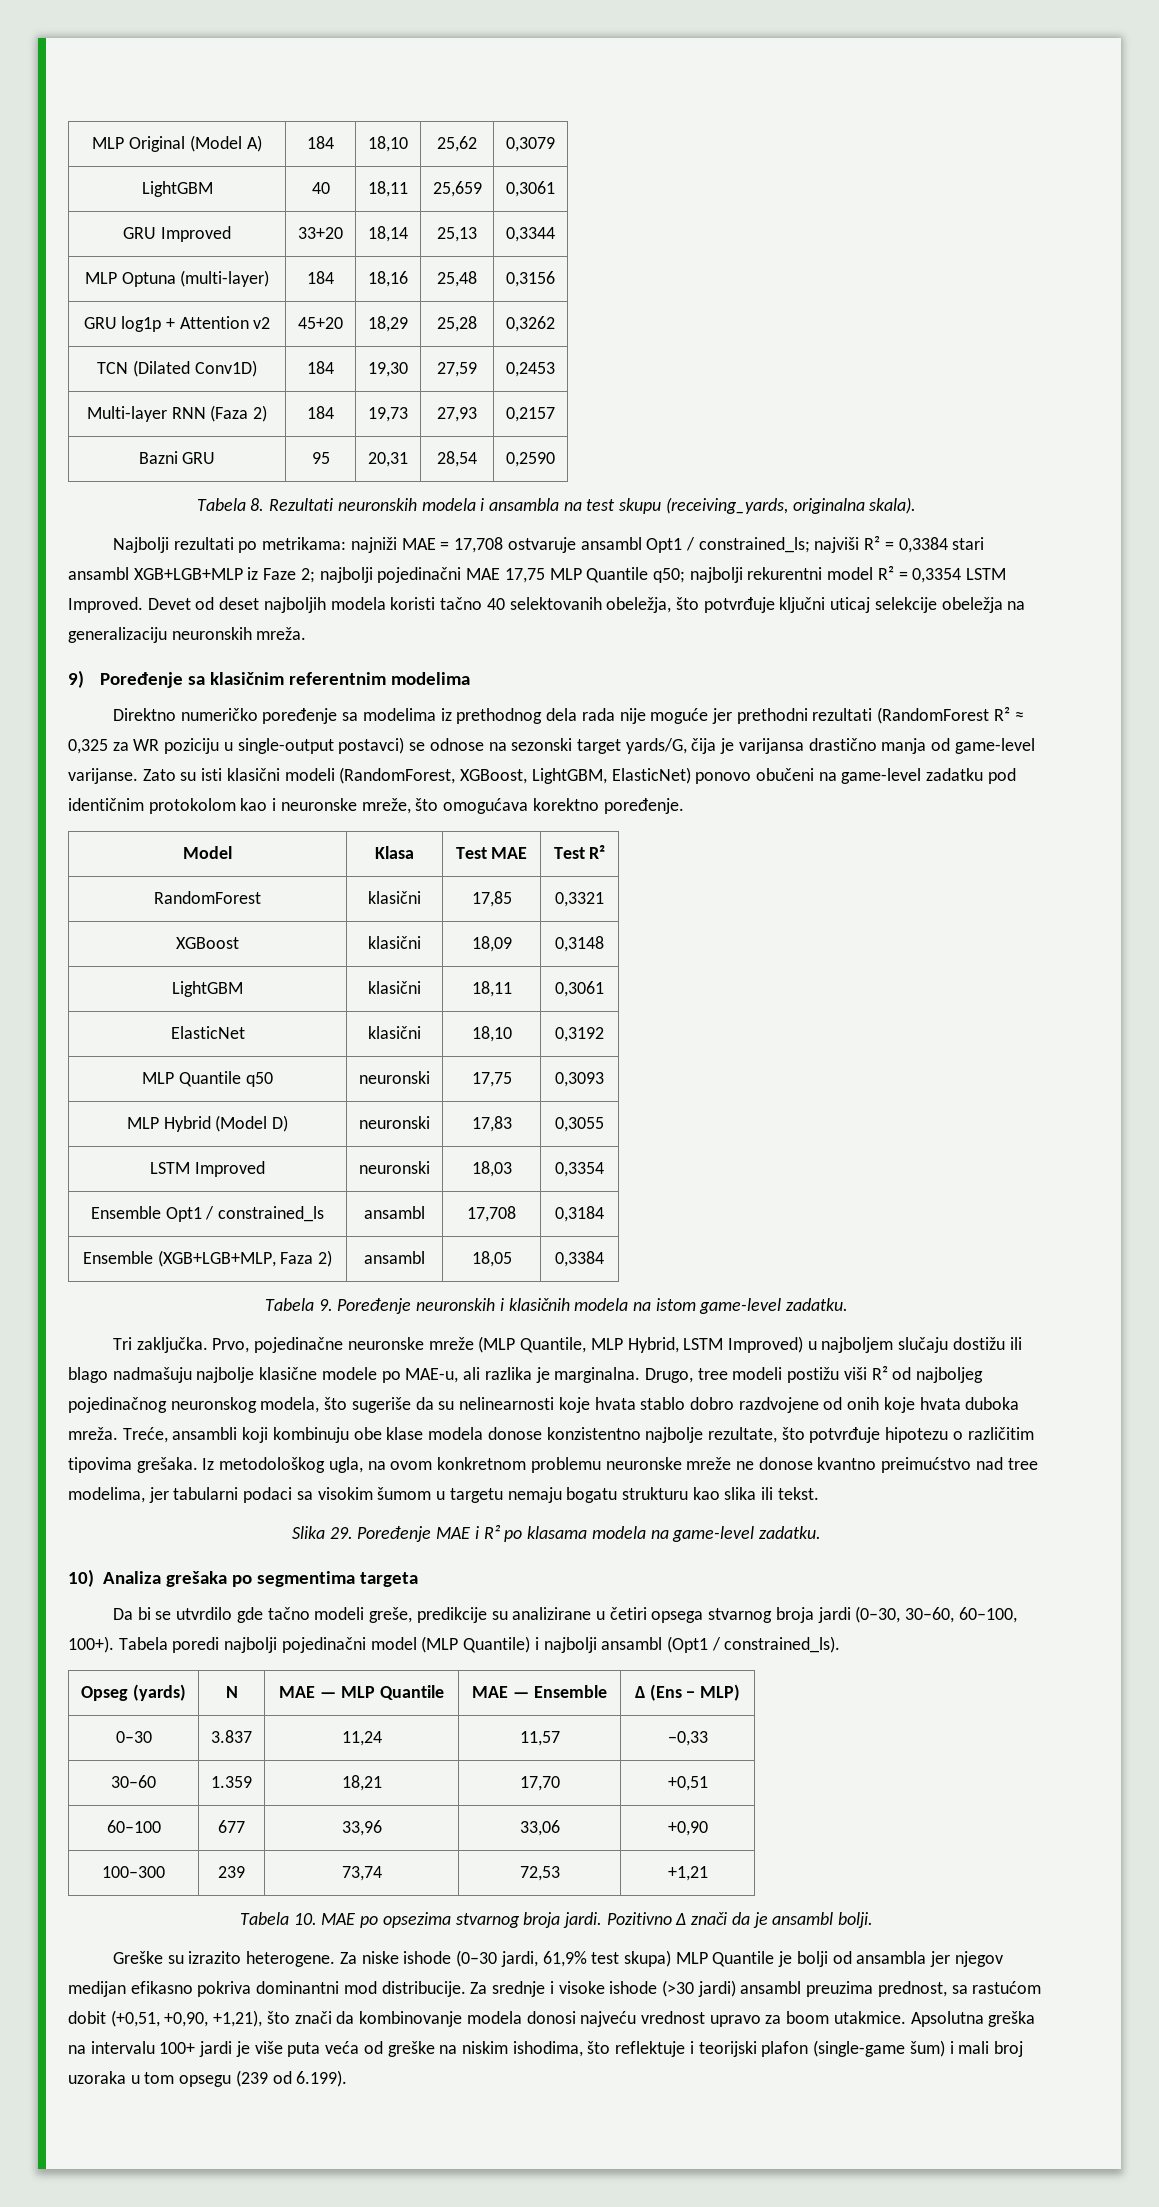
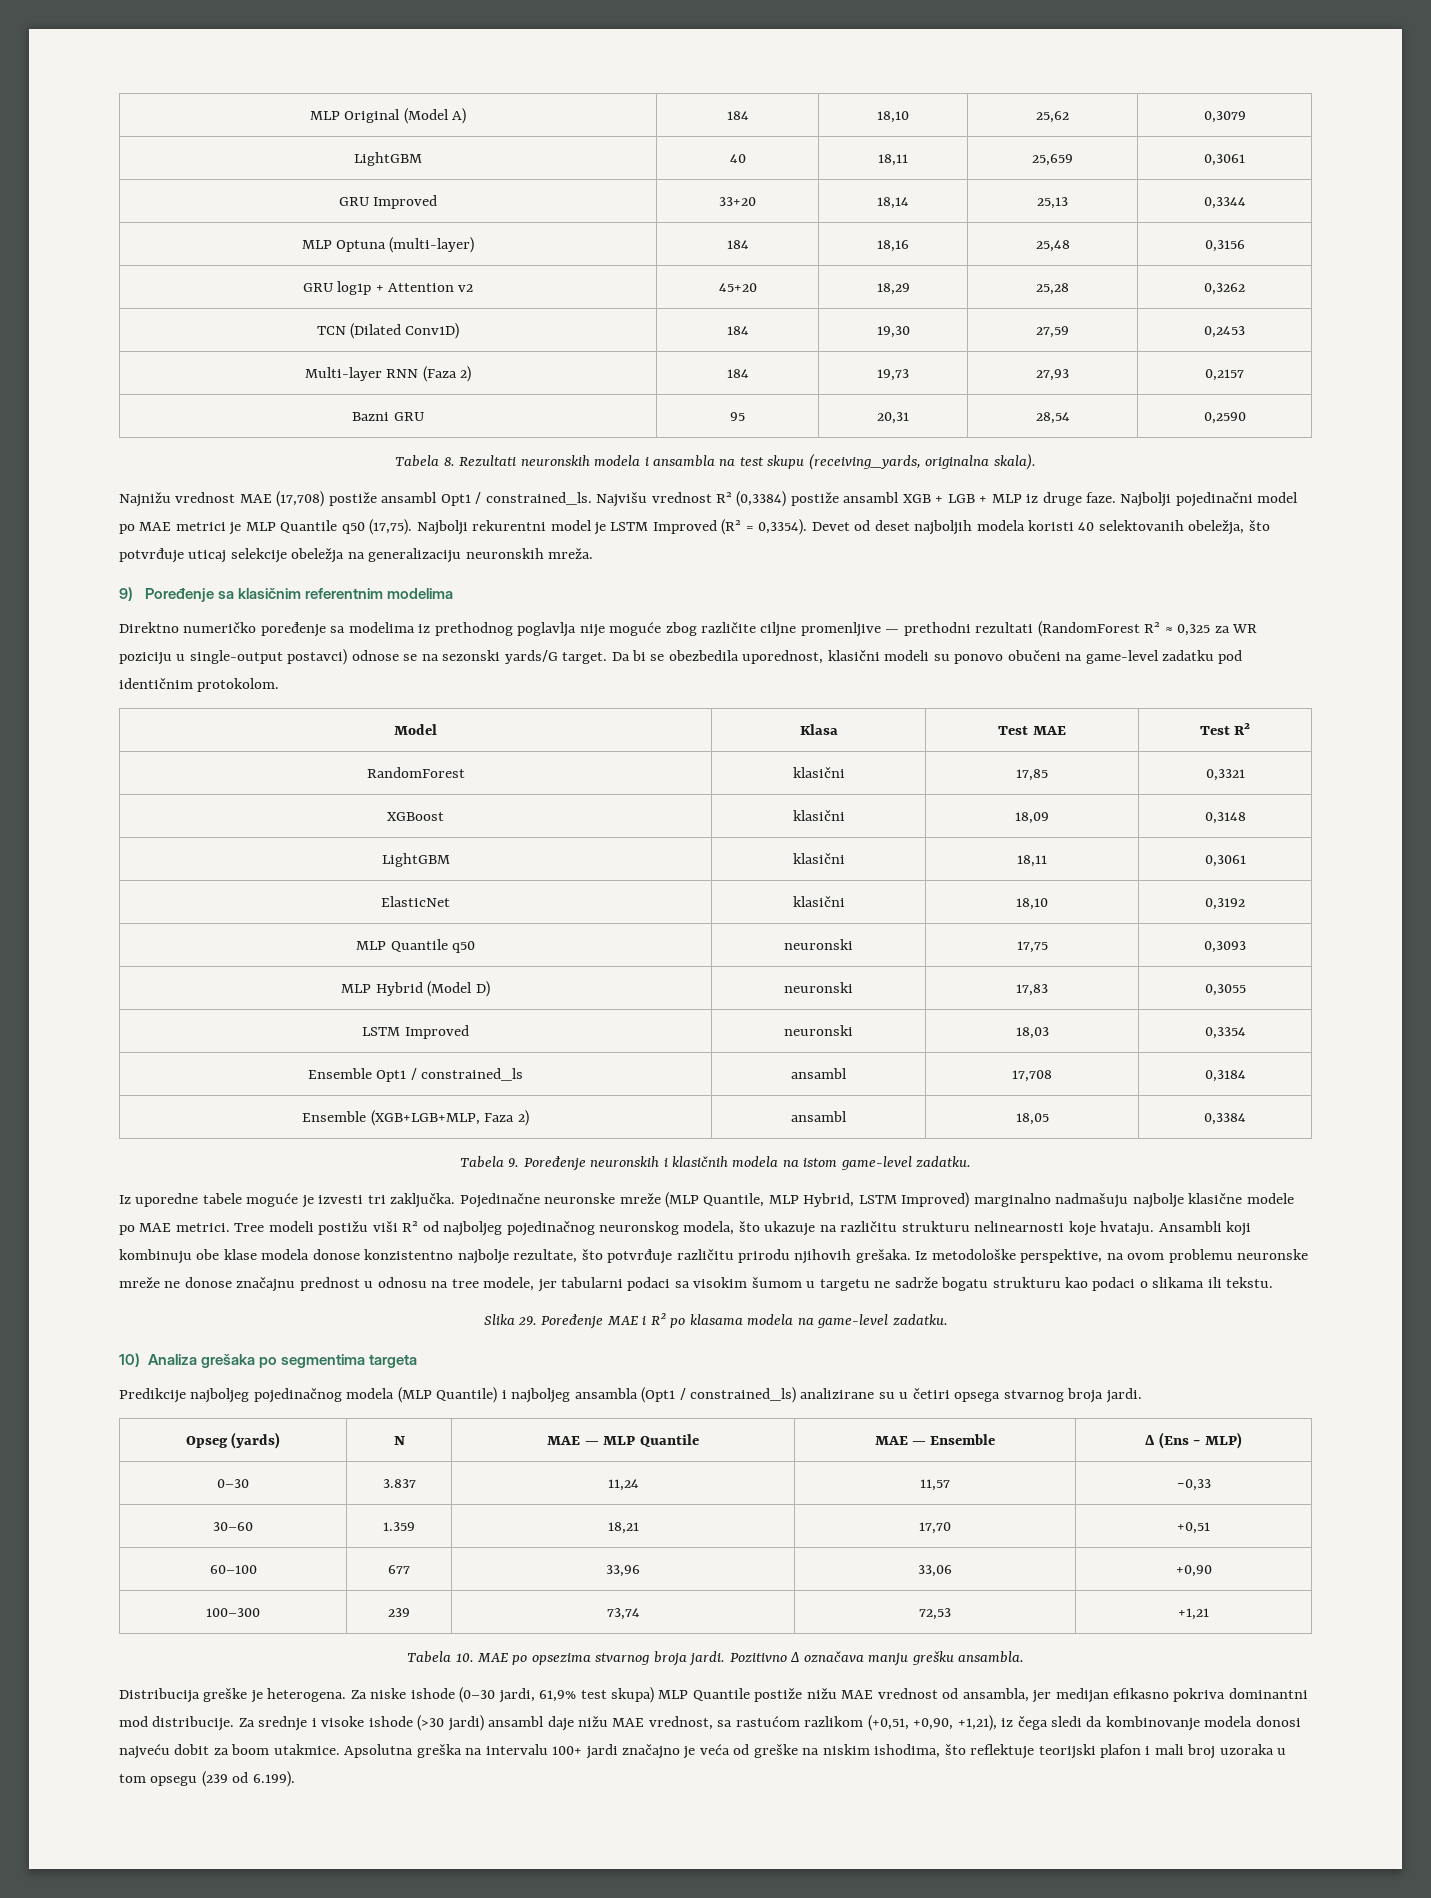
- Najbolji rezultati po metrikama: najniži MAE = 17,708 ostvaruje ansambl Opt1 / constrained_ls; najviši R² = 0,3384 stari ansambl XGB+LGB+MLP iz Faze 2; najbolji pojedinačni MAE 17,75 MLP Quantile q50; najbolji rekurentni model R² = 0,3354 LSTM Improved.
+ Najnižu vrednost MAE (17,708) postiže ansambl Opt1 / constrained_ls. Najvišu vrednost R² (0,3384) postiže ansambl XGB + LGB + MLP iz druge faze. Najbolji pojedinačni model po MAE metrici je MLP Quantile q50 (17,75). Najbolji rekurentni model je LSTM Improved (R² = 0,3354).
- Devet od deset najboljih modela koristi tačno 40 selektovanih obeležja, što potvrđuje ključni uticaj selekcije obeležja na generalizaciju neuronskih mreža.
+ Devet od deset najboljih modela koristi 40 selektovanih obeležja, što potvrđuje uticaj selekcije obeležja na generalizaciju neuronskih mreža.
- Direktno numeričko poređenje sa modelima iz prethodnog dela rada nije moguće jer prethodni rezultati (RandomForest R² ≈ 0,325 za WR poziciju u single-output postavci) se odnose na sezonski target yards/G, čija je varijansa drastično manja od game-level varijanse. Zato su isti klasični modeli (RandomForest, XGBoost, LightGBM, ElasticNet) ponovo obučeni na game-level zadatku pod identičnim protokolom kao i neuronske mreže, što omogućava korektno poređenje.
+ Direktno numeričko poređenje sa modelima iz prethodnog poglavlja nije moguće zbog različite ciljne promenljive — prethodni rezultati (RandomForest R² ≈ 0,325 za WR poziciju u single-output postavci) odnose se na sezonski yards/G target. Da bi se obezbedila uporednost, klasični modeli su ponovo obučeni na game-level zadatku pod identičnim protokolom.
- Tri zaključka. Prvo, pojedinačne neuronske mreže (MLP Quantile, MLP Hybrid, LSTM Improved) u najboljem slučaju dostižu ili blago nadmašuju najbolje klasične modele po MAE-u, ali razlika je marginalna. Drugo, tree modeli postižu viši R² od najboljeg pojedinačnog neuronskog modela, što sugeriše da su nelinearnosti koje hvata stablo dobro razdvojene od onih koje hvata duboka mreža. Treće, ansambli koji kombinuju obe klase modela donose konzistentno najbolje rezultate, što potvrđuje hipotezu o različitim tipovima grešaka. Iz metodološkog ugla, na ovom konkretnom problemu neuronske mreže ne donose kvantno preimućstvo nad tree modelima, jer tabularni podaci sa visokim šumom u targetu nemaju bogatu strukturu kao slika ili tekst.
+ Iz uporedne tabele moguće je izvesti tri zaključka. Pojedinačne neuronske mreže (MLP Quantile, MLP Hybrid, LSTM Improved) marginalno nadmašuju najbolje klasične modele po MAE metrici. Tree modeli postižu viši R² od najboljeg pojedinačnog neuronskog modela, što ukazuje na različitu strukturu nelinearnosti koje hvataju. Ansambli koji kombinuju obe klase modela donose konzistentno najbolje rezultate, što potvrđuje različitu prirodu njihovih grešaka. Iz metodološke perspektive, na ovom problemu neuronske mreže ne donose značajnu prednost u odnosu na tree modele, jer tabularni podaci sa visokim šumom u targetu ne sadrže bogatu strukturu kao podaci o slikama ili tekstu.
- Da bi se utvrdilo gde tačno modeli greše, predikcije su analizirane u četiri opsega stvarnog broja jardi (0–30, 30–60, 60–100, 100+). Tabela poredi najbolji pojedinačni model (MLP Quantile) i najbolji ansambl (Opt1 / constrained_ls).
+ Predikcije najboljeg pojedinačnog modela (MLP Quantile) i najboljeg ansambla (Opt1 / constrained_ls) analizirane su u četiri opsega stvarnog broja jardi.
- Pozitivno Δ znači da je ansambl bolji.
- Greške su izrazito heterogene.
+ Pozitivno Δ označava manju grešku ansambla.
+ Distribucija greške je heterogena.
- Za niske ishode (0–30 jardi, 61,9% test skupa) MLP Quantile je bolji od ansambla jer njegov medijan efikasno pokriva dominantni mod distribucije.
+ Za niske ishode (0–30 jardi, 61,9% test skupa) MLP Quantile postiže nižu MAE vrednost od ansambla, jer medijan efikasno pokriva dominantni mod distribucije.
- Za srednje i visoke ishode (>30 jardi) ansambl preuzima prednost, sa rastućom dobit (+0,51, +0,90, +1,21), što znači da kombinovanje modela donosi najveću vrednost upravo za boom utakmice.
+ Za srednje i visoke ishode (>30 jardi) ansambl daje nižu MAE vrednost, sa rastućom razlikom (+0,51, +0,90, +1,21), iz čega sledi da kombinovanje modela donosi najveću dobit za boom utakmice.
- Apsolutna greška na intervalu 100+ jardi je više puta veća od greške na niskim ishodima, što reflektuje i teorijski plafon (single-game šum) i mali broj uzoraka u tom opsegu (239 od 6.199).
+ Apsolutna greška na intervalu 100+ jardi značajno je veća od greške na niskim ishodima, što reflektuje teorijski plafon i mali broj uzoraka u tom opsegu (239 od 6.199).

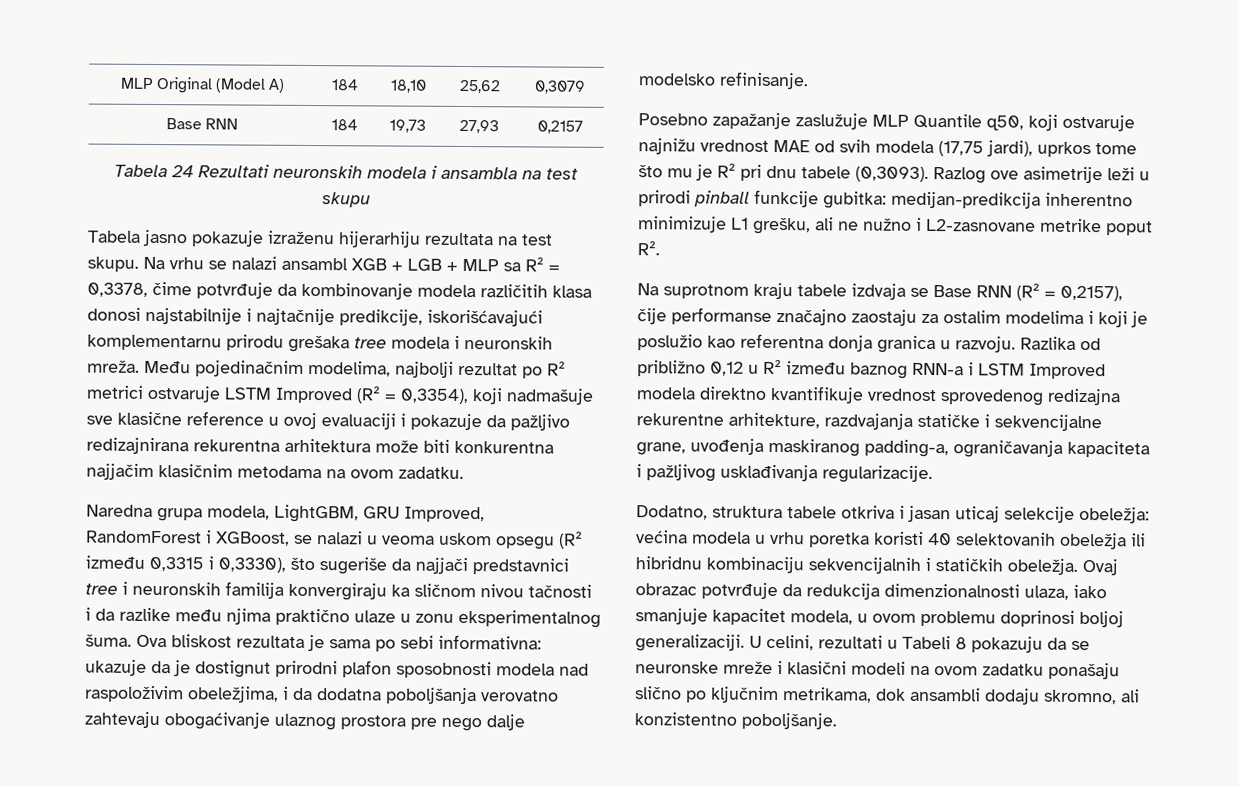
- LightGBM | 40 | 18,11 | 25,659 | 0,3061
- GRU Improved | 33+20 | 18,14 | 25,13 | 0,3344
- MLP Optuna (multi-layer) | 184 | 18,16 | 25,48 | 0,3156
- GRU log1p + Attention v2 | 45+20 | 18,29 | 25,28 | 0,3262
- TCN (Dilated Conv1D) | 184 | 19,30 | 27,59 | 0,2453
- Multi-layer RNN (Faza 2) | 184 | 19,73 | 27,93 | 0,2157
+ Base RNN | 184 | 19,73 | 27,93 | 0,2157
- Bazni GRU | 95 | 20,31 | 28,54 | 0,2590
- Tabela 8. Rezultati neuronskih modela i ansambla na test skupu (receiving_yards, originalna skala).
- Najnižu vrednost MAE (17,708) postiže ansambl Opt1 / constrained_ls. Najvišu vrednost R² (0,3384) postiže ansambl XGB + LGB + MLP iz druge faze. Najbolji pojedinačni model po MAE metrici je MLP Quantile q50 (17,75). Najbolji rekurentni model je LSTM Improved (R² = 0,3354). Devet od deset najboljih modela koristi 40 selektovanih obeležja, što potvrđuje uticaj selekcije obeležja na generalizaciju neuronskih mreža.
- 9) Poređenje sa klasičnim referentnim modelima
- Direktno numeričko poređenje sa modelima iz prethodnog poglavlja nije moguće zbog različite ciljne promenljive — prethodni rezultati (RandomForest R² ≈ 0,325 za WR poziciju u single-output postavci) odnose se na sezonski yards/G target. Da bi se obezbedila uporednost, klasični modeli su ponovo obučeni na game-level zadatku pod identičnim protokolom.
- Model | Klasa | Test MAE | Test R²
- RandomForest | klasični | 17,85 | 0,3321
- XGBoost | klasični | 18,09 | 0,3148
- LightGBM | klasični | 18,11 | 0,3061
- ElasticNet | klasični | 18,10 | 0,3192
- MLP Quantile q50 | neuronski | 17,75 | 0,3093
- MLP Hybrid (Model D) | neuronski | 17,83 | 0,3055
- LSTM Improved | neuronski | 18,03 | 0,3354
- Ensemble Opt1 / constrained_ls | ansambl | 17,708 | 0,3184
- Ensemble (XGB+LGB+MLP, Faza 2) | ansambl | 18,05 | 0,3384
- Tabela 9. Poređenje neuronskih i klasičnih modela na istom game-level zadatku.
- Iz uporedne tabele moguće je izvesti tri zaključka. Pojedinačne neuronske mreže (MLP Quantile, MLP Hybrid, LSTM Improved) marginalno nadmašuju najbolje klasične modele po MAE metrici. Tree modeli postižu viši R² od najboljeg pojedinačnog neuronskog modela, što ukazuje na različitu strukturu nelinearnosti koje hvataju. Ansambli koji kombinuju obe klase modela donose konzistentno najbolje rezultate, što potvrđuje različitu prirodu njihovih grešaka. Iz metodološke perspektive, na ovom problemu neuronske mreže ne donose značajnu prednost u odnosu na tree modele, jer tabularni podaci sa visokim šumom u targetu ne sadrže bogatu strukturu kao podaci o slikama ili tekstu.
- Slika 29. Poređenje MAE i R² po klasama modela na game-level zadatku.
- 10) Analiza grešaka po segmentima targeta
- Predikcije najboljeg pojedinačnog modela (MLP Quantile) i najboljeg ansambla (Opt1 / constrained_ls) analizirane su u četiri opsega stvarnog broja jardi.
- Opseg (yards) | N | MAE — MLP Quantile | MAE — Ensemble | Δ (Ens − MLP)
- 0–30 | 3.837 | 11,24 | 11,57 | −0,33
- 30–60 | 1.359 | 18,21 | 17,70 | +0,51
- 60–100 | 677 | 33,96 | 33,06 | +0,90
- 100–300 | 239 | 73,74 | 72,53 | +1,21
- Tabela 10. MAE po opsezima stvarnog broja jardi. Pozitivno Δ označava manju grešku ansambla.
- Distribucija greške je heterogena. Za niske ishode (0–30 jardi, 61,9% test skupa) MLP Quantile postiže nižu MAE vrednost od ansambla, jer medijan efikasno pokriva dominantni mod distribucije. Za srednje i visoke ishode (>30 jardi) ansambl daje nižu MAE vrednost, sa rastućom razlikom (+0,51, +0,90, +1,21), iz čega sledi da kombinovanje modela donosi najveću dobit za boom utakmice. Apsolutna greška na intervalu 100+ jardi značajno je veća od greške na niskim ishodima, što reflektuje teorijski plafon i mali broj uzoraka u tom opsegu (239 od 6.199).
+ Tabela 24 Rezultati neuronskih modela i ansambla na test skupu
+ Tabela jasno pokazuje izraženu hijerarhiju rezultata na test skupu. Na vrhu se nalazi ansambl XGB + LGB + MLP sa R² = 0,3378, čime potvrđuje da kombinovanje modela različitih klasa donosi najstabilnije i najtačnije predikcije, iskorišćavajući komplementarnu prirodu grešaka tree modela i neuronskih mreža. Među pojedinačnim modelima, najbolji rezultat po R² metrici ostvaruje LSTM Improved (R² = 0,3354), koji nadmašuje sve klasične reference u ovoj evaluaciji i pokazuje da pažljivo redizajnirana rekurentna arhitektura može biti konkurentna najjačim klasičnim metodama na ovom zadatku.
+ Naredna grupa modela, LightGBM, GRU Improved, RandomForest i XGBoost, se nalazi u veoma uskom opsegu (R² između 0,3315 i 0,3330), što sugeriše da najjači predstavnici tree i neuronskih familija konvergiraju ka sličnom nivou tačnosti i da razlike među njima praktično ulaze u zonu eksperimentalnog šuma. Ova bliskost rezultata je sama po sebi informativna: ukazuje da je dostignut prirodni plafon sposobnosti modela nad raspoloživim obeležjima, i da dodatna poboljšanja verovatno zahtevaju obogaćivanje ulaznog prostora pre nego dalje modelsko refinisanje.
+ Posebno zapažanje zaslužuje MLP Quantile q50, koji ostvaruje najnižu vrednost MAE od svih modela (17,75 jardi), uprkos tome što mu je R² pri dnu tabele (0,3093). Razlog ove asimetrije leži u prirodi pinball funkcije gubitka: medijan-predikcija inherentno minimizuje L1 grešku, ali ne nužno i L2-zasnovane metrike poput R².
+ Na suprotnom kraju tabele izdvaja se Base RNN (R² = 0,2157), čije performanse značajno zaostaju za ostalim modelima i koji je poslužio kao referentna donja granica u razvoju. Razlika od približno 0,12 u R² između baznog RNN-a i LSTM Improved modela direktno kvantifikuje vrednost sprovedenog redizajna rekurentne arhitekture, razdvajanja statičke i sekvencijalne grane, uvođenja maskiranog padding-a, ograničavanja kapaciteta i pažljivog usklađivanja regularizacije.
+ Dodatno, struktura tabele otkriva i jasan uticaj selekcije obeležja: većina modela u vrhu poretka koristi 40 selektovanih obeležja ili hibridnu kombinaciju sekvencijalnih i statičkih obeležja. Ovaj obrazac potvrđuje da redukcija dimenzionalnosti ulaza, iako smanjuje kapacitet modela, u ovom problemu doprinosi boljoj generalizaciji. U celini, rezultati u Tabeli 8 pokazuju da se neuronske mreže i klasični modeli na ovom zadatku ponašaju slično po ključnim metrikama, dok ansambli dodaju skromno, ali konzistentno poboljšanje.

